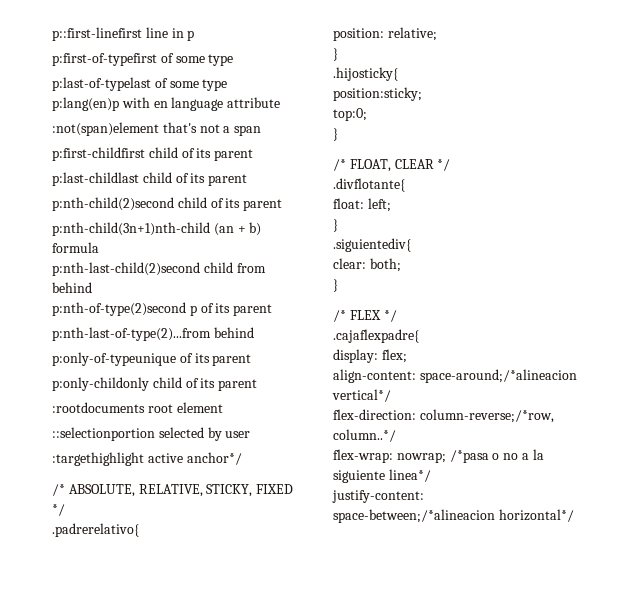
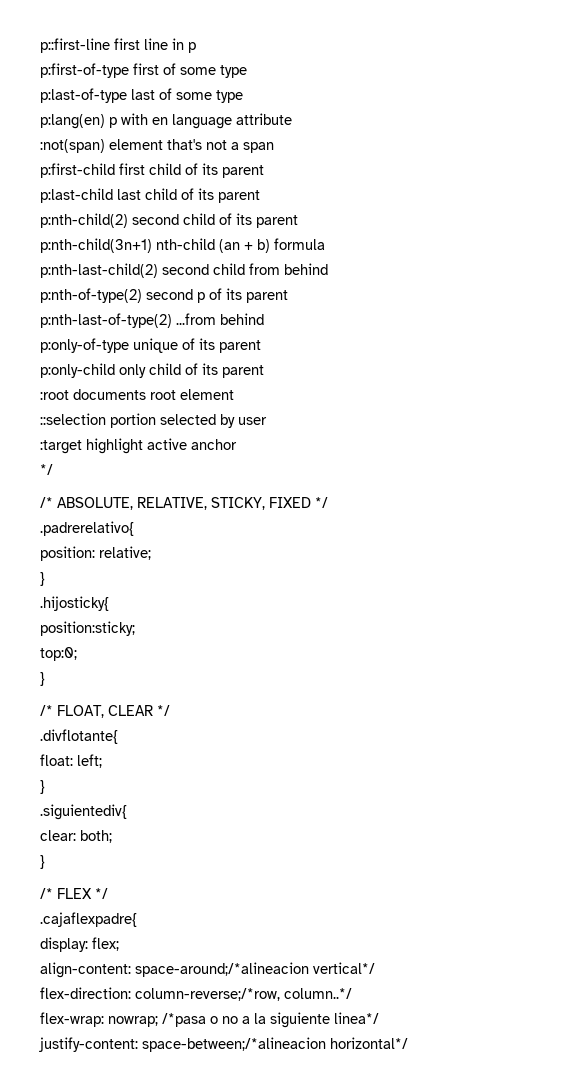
- p::first-linefirst line in p
+ p::first-line first line in p
- p:first-of-typefirst of some type
- p:last-of-typelast of some type
- p:lang(en)p with en language attribute
+ p:first-of-type first of some type
+ p:last-of-type last of some type
+ p:lang(en) p with en language attribute
- :not(span)element that's not a span
+ :not(span) element that's not a span
- p:first-childfirst child of its parent
- p:last-childlast child of its parent
- p:nth-child(2)second child of its parent
- p:nth-child(3n+1)nth-child (an + b) formula
+ p:first-child first child of its parent
+ p:last-child last child of its parent
+ p:nth-child(2) second child of its parent
+ p:nth-child(3n+1) nth-child (an + b) formula
- p:nth-last-child(2)second child from behind
+ p:nth-last-child(2) second child from behind
- p:nth-of-type(2)second p of its parent
+ p:nth-of-type(2) second p of its parent
- p:nth-last-of-type(2)...from behind
- p:only-of-typeunique of its parent
- p:only-childonly child of its parent
- :rootdocuments root element
+ p:nth-last-of-type(2) ...from behind
+ p:only-of-type unique of its parent
+ p:only-child only child of its parent
+ :root documents root element
- ::selectionportion selected by user
+ ::selection portion selected by user
- :targethighlight active anchor*/
+ :target highlight active anchor
+ */

